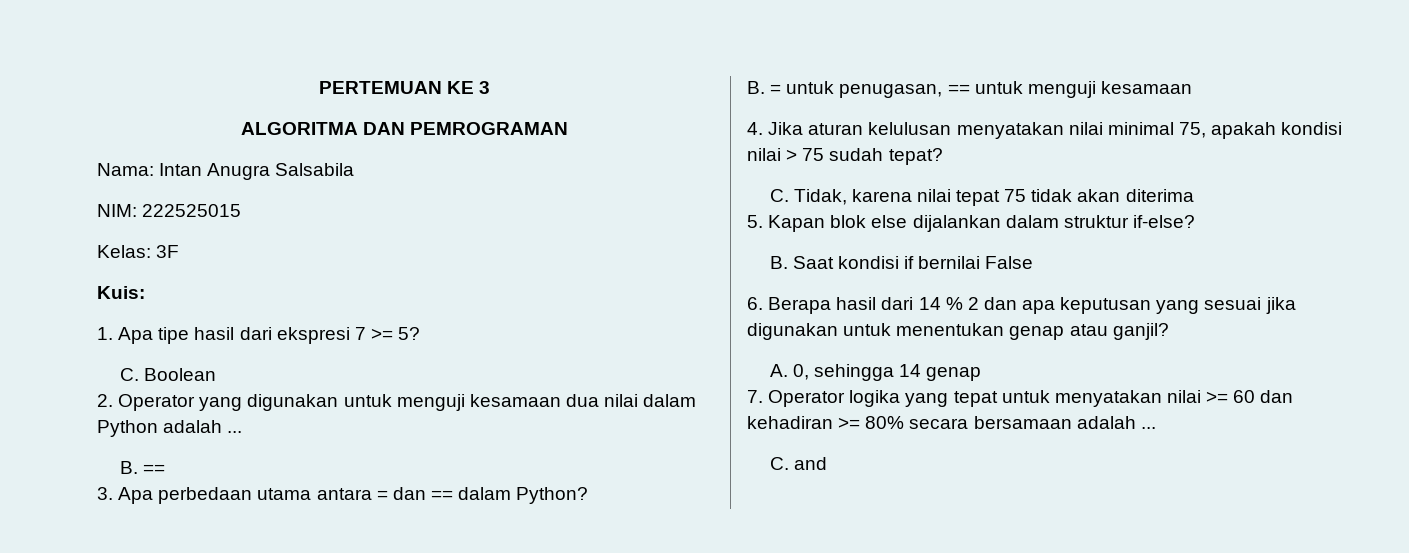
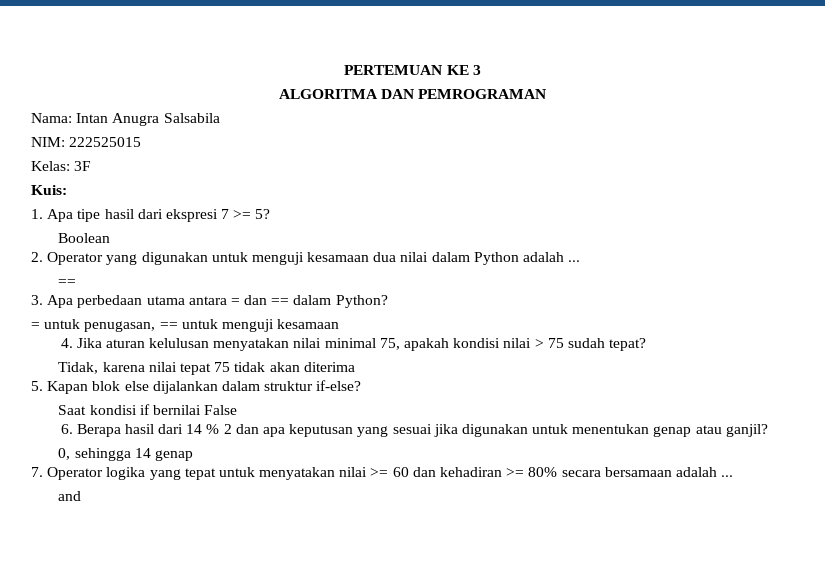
- C. Boolean
+ Boolean
  2. Operator yang digunakan untuk menguji kesamaan dua nilai dalam Python adalah ...
- B. ==
+ ==
- B. = untuk penugasan, == untuk menguji kesamaan
+ = untuk penugasan, == untuk menguji kesamaan
- C. Tidak, karena nilai tepat 75 tidak akan diterima
+ Tidak, karena nilai tepat 75 tidak akan diterima
- B. Saat kondisi if bernilai False
+ Saat kondisi if bernilai False
- A. 0, sehingga 14 genap
+ 0, sehingga 14 genap
- C. and
+ and

